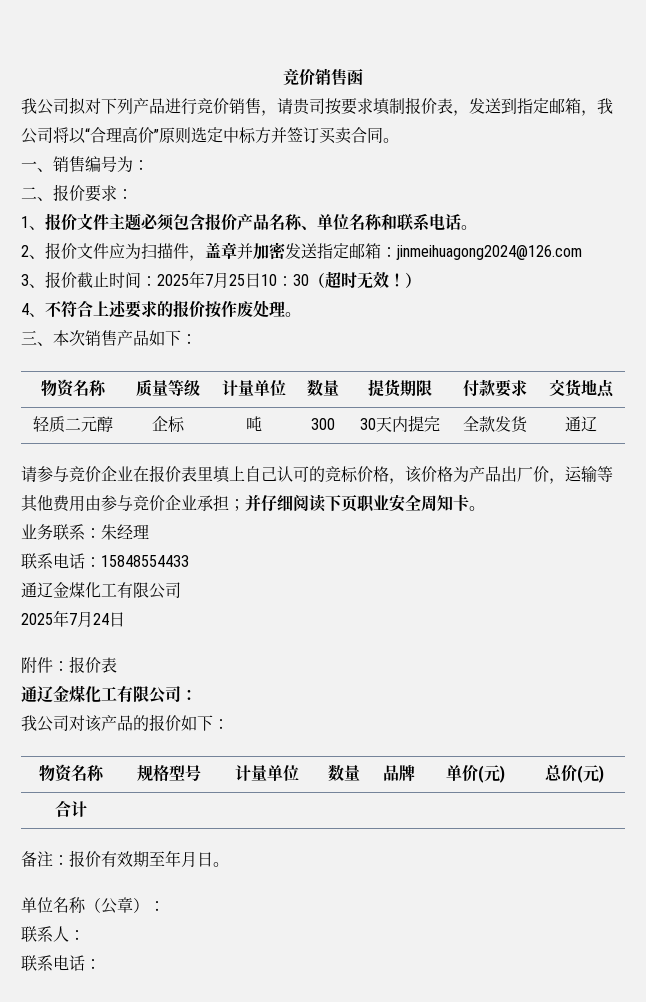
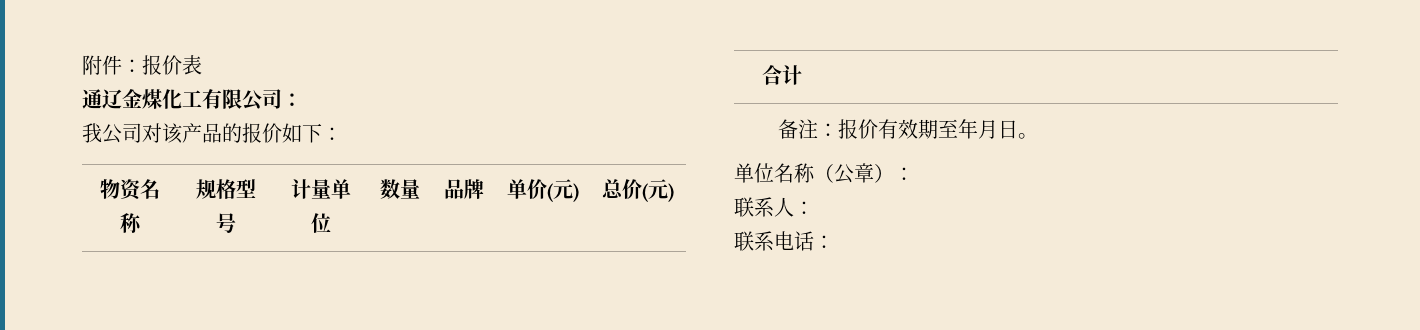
- 竞价销售函
- 我公司拟对下列产品进行竞价销售，请贵司按要求填制报价表，发送到指定邮箱，我公司将以“合理高价”原则选定中标方并签订买卖合同。
- 一、销售编号为：
- 二、报价要求：
- 1、报价文件主题必须包含报价产品名称、单位名称和联系电话。
- 2、报价文件应为扫描件，盖章并加密发送指定邮箱：jinmeihuagong2024@126.com
- 3、报价截止时间：2025年7月25日10：30（超时无效！）
- 4、不符合上述要求的报价按作废处理。
- 三、本次销售产品如下：
- 物资名称 | 质量等级 | 计量单位 | 数量 | 提货期限 | 付款要求 | 交货地点
- 轻质二元醇 | 企标 | 吨 | 300 | 30天内提完 | 全款发货 | 通辽
- 请参与竞价企业在报价表里填上自己认可的竞标价格，该价格为产品出厂价，运输等其他费用由参与竞价企业承担；并仔细阅读下页职业安全周知卡。
- 业务联系：朱经理
- 联系电话：15848554433
- 通辽金煤化工有限公司
- 2025年7月24日

